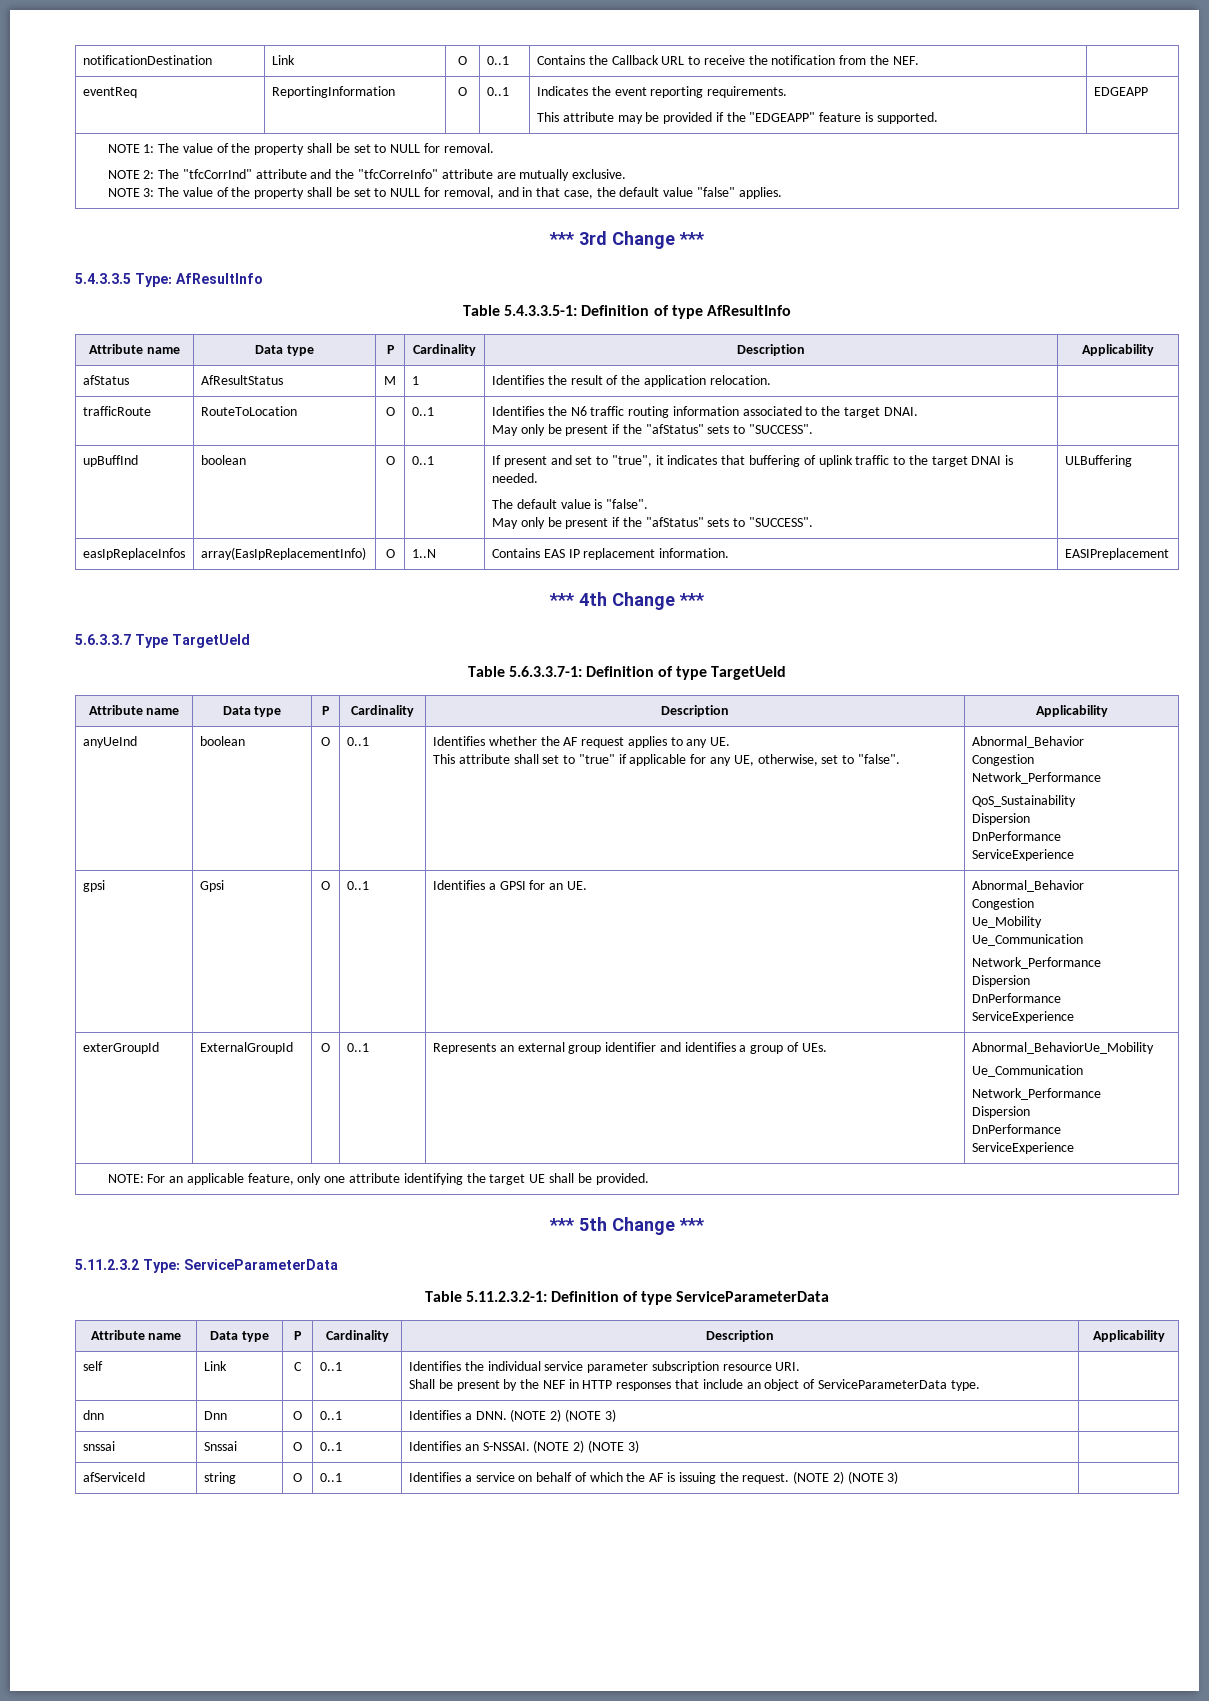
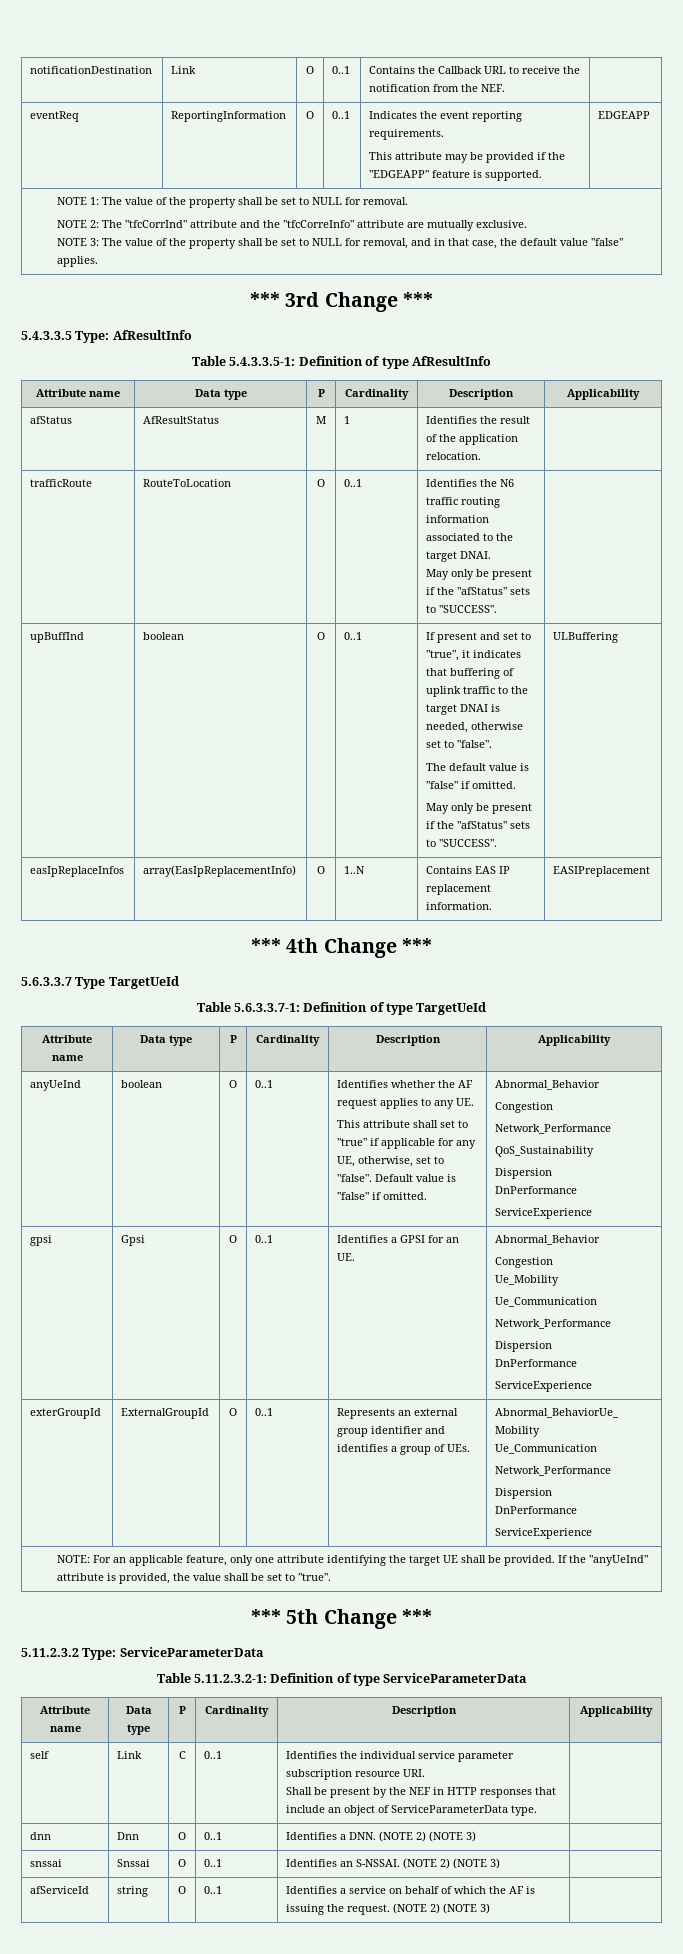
- If present and set to "true", it indicates that buffering of uplink traffic to the target DNAI is needed.
+ If present and set to "true", it indicates that buffering of uplink traffic to the target DNAI is needed, otherwise set to "false".
- The default value is "false".
+ The default value is "false" if omitted.
+ Default value is "false" if omitted.
- NOTE: For an applicable feature, only one attribute identifying the target UE shall be provided.
+ NOTE: For an applicable feature, only one attribute identifying the target UE shall be provided. If the "anyUeInd" attribute is provided, the value shall be set to "true".

